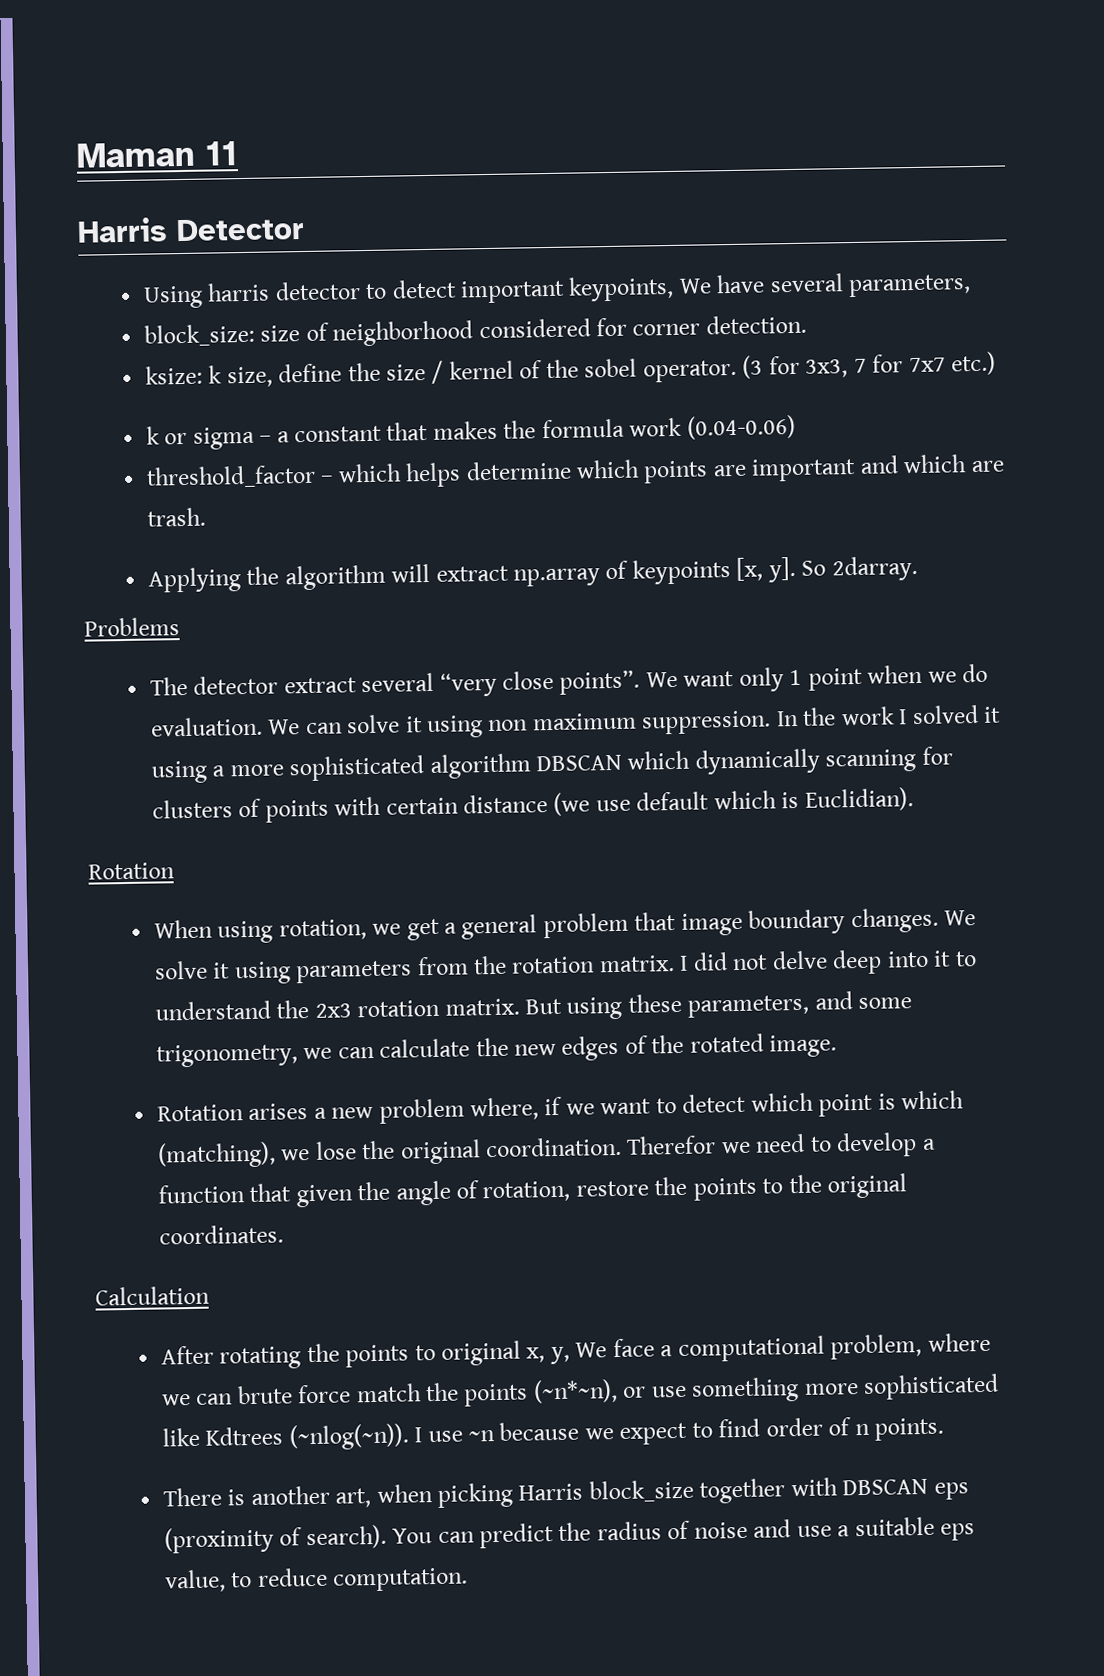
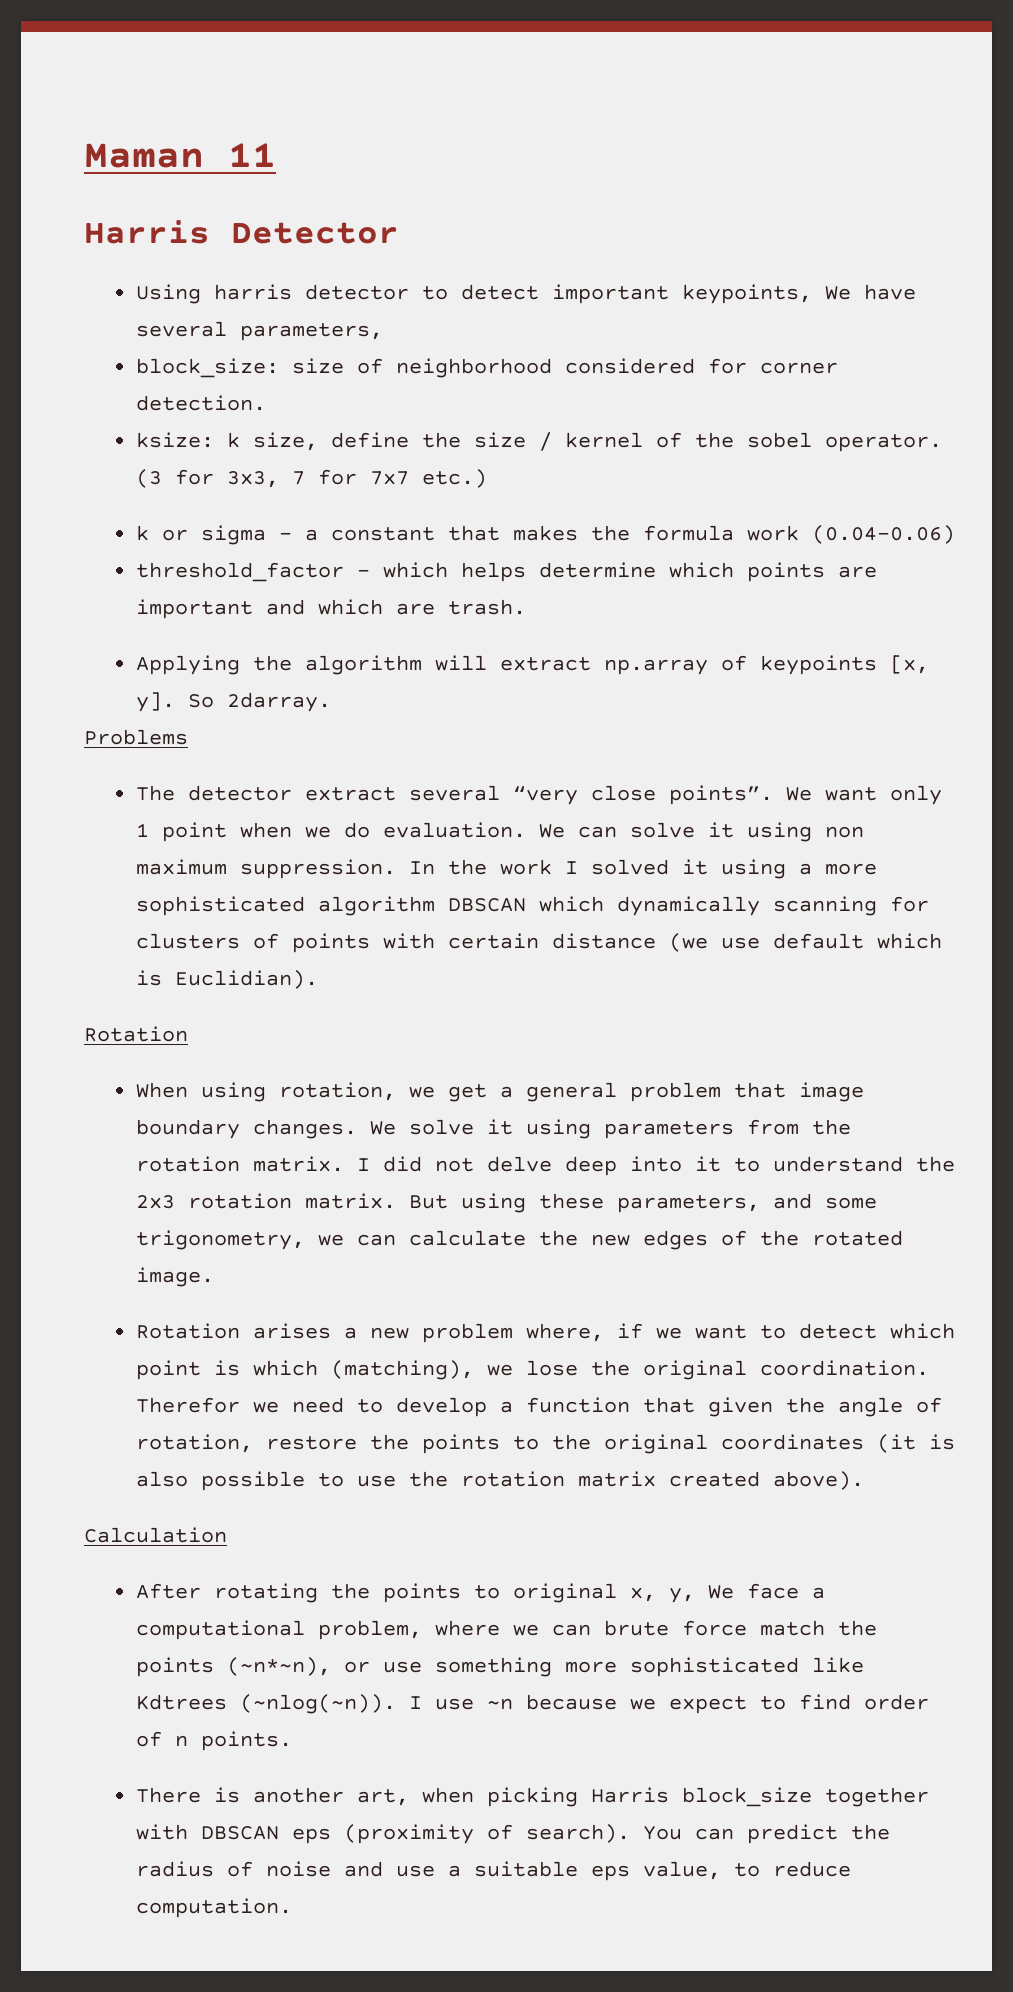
- Therefor we need to develop a function that given the angle of rotation, restore the points to the original coordinates.
+ Therefor we need to develop a function that given the angle of rotation, restore the points to the original coordinates (it is also possible to use the rotation matrix created above).

